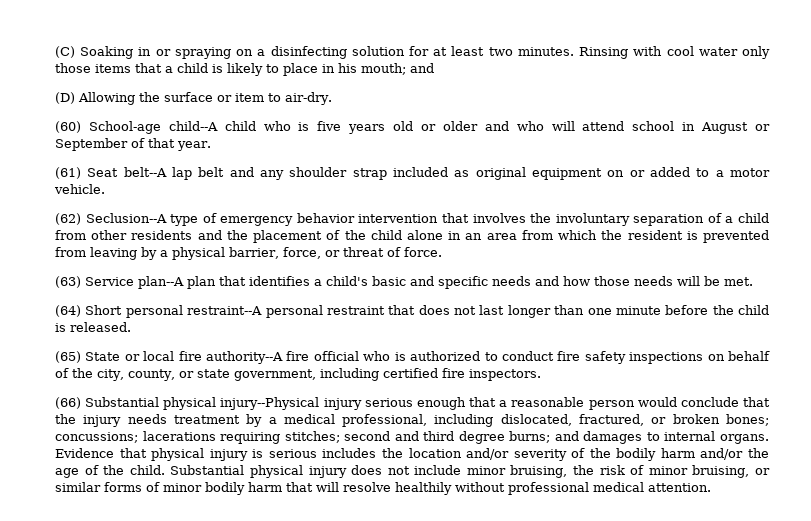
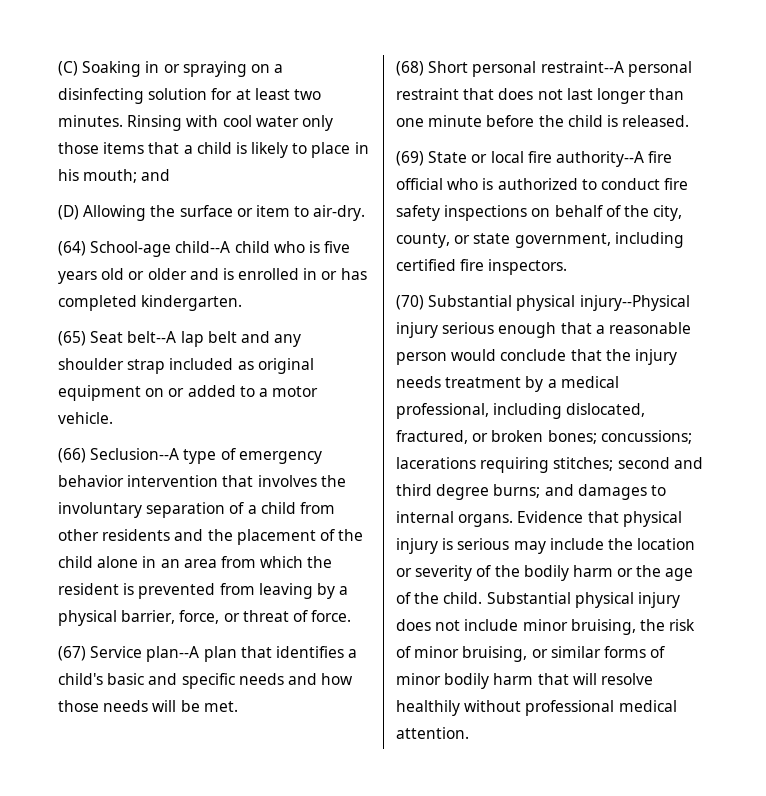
- (60) School-age child--A child who is five years old or older and who will attend school in August or September of that year.
- (61) Seat belt--A lap belt and any shoulder strap included as original equipment on or added to a motor vehicle.
+ (64) School-age child--A child who is five years old or older and is enrolled in or has completed kindergarten.
+ (65) Seat belt--A lap belt and any shoulder strap included as original equipment on or added to a motor vehicle.
- (62) Seclusion--A type of emergency behavior intervention that involves the involuntary separation of a child from other residents and the placement of the child alone in an area from which the resident is prevented from leaving by a physical barrier, force, or threat of force.
+ (66) Seclusion--A type of emergency behavior intervention that involves the involuntary separation of a child from other residents and the placement of the child alone in an area from which the resident is prevented from leaving by a physical barrier, force, or threat of force.
- (63) Service plan--A plan that identifies a child's basic and specific needs and how those needs will be met.
+ (67) Service plan--A plan that identifies a child's basic and specific needs and how those needs will be met.
- (64) Short personal restraint--A personal restraint that does not last longer than one minute before the child is released.
+ (68) Short personal restraint--A personal restraint that does not last longer than one minute before the child is released.
- (65) State or local fire authority--A fire official who is authorized to conduct fire safety inspections on behalf of the city, county, or state government, including certified fire inspectors.
+ (69) State or local fire authority--A fire official who is authorized to conduct fire safety inspections on behalf of the city, county, or state government, including certified fire inspectors.
- (66) Substantial physical injury--Physical injury serious enough that a reasonable person would conclude that the injury needs treatment by a medical professional, including dislocated, fractured, or broken bones; concussions; lacerations requiring stitches; second and third degree burns; and damages to internal organs.
+ (70) Substantial physical injury--Physical injury serious enough that a reasonable person would conclude that the injury needs treatment by a medical professional, including dislocated, fractured, or broken bones; concussions; lacerations requiring stitches; second and third degree burns; and damages to internal organs.
- Evidence that physical injury is serious includes the location and/or severity of the bodily harm and/or the age of the child.
+ Evidence that physical injury is serious may include the location or severity of the bodily harm or the age of the child.

